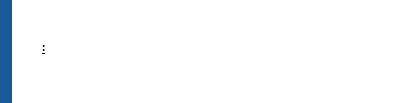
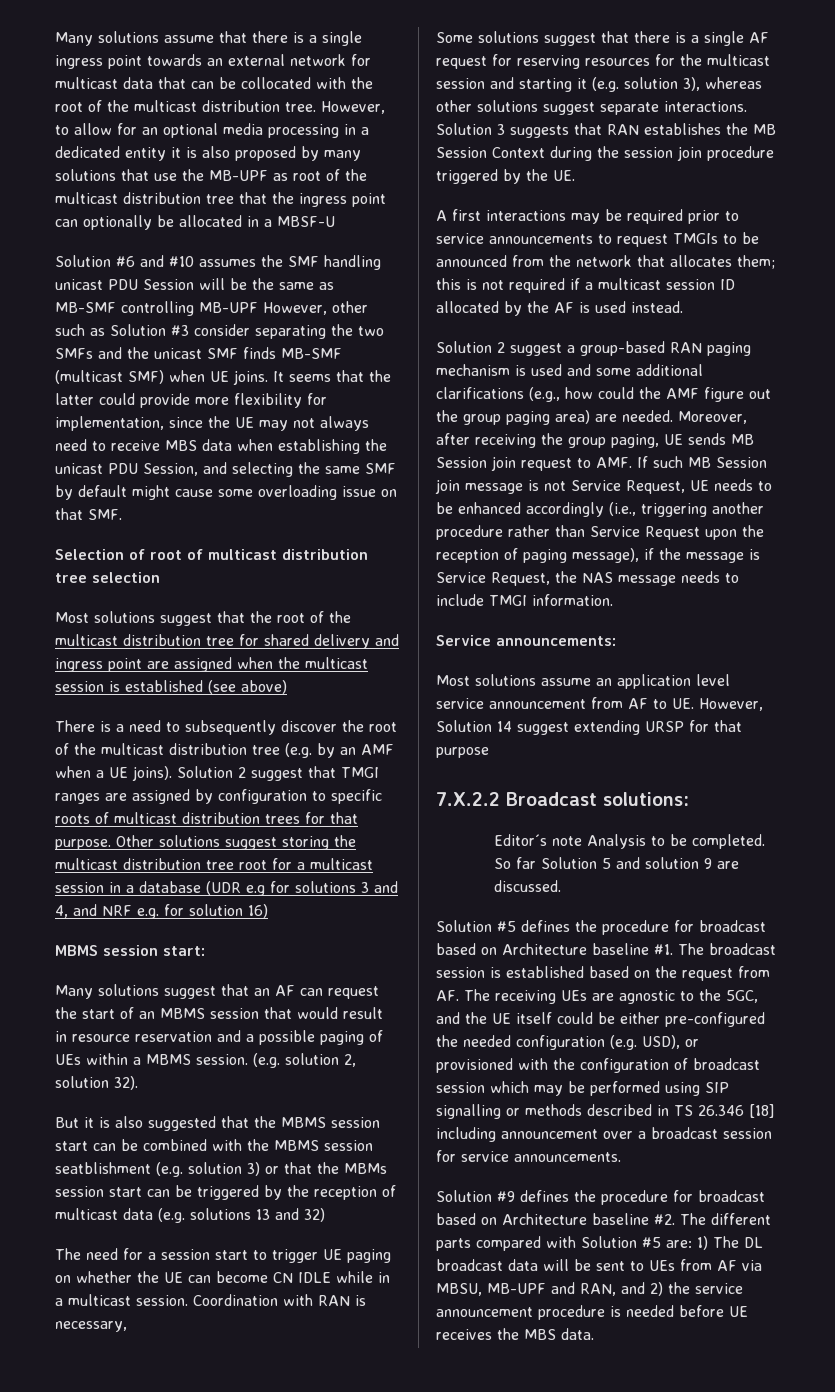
- :
+ Many solutions assume that there is a single ingress point towards an external network for multicast data that can be collocated with the root of the multicast distribution tree. However, to allow for an optional media processing in a dedicated entity it is also proposed by many solutions that use the MB-UPF as root of the multicast distribution tree that the ingress point can optionally be allocated in a MBSF-U
+ Solution #6 and #10 assumes the SMF handling unicast PDU Session will be the same as MB-SMF controlling MB-UPF However, other such as Solution #3 consider separating the two SMFs and the unicast SMF finds MB-SMF (multicast SMF) when UE joins. It seems that the latter could provide more flexibility for implementation, since the UE may not always need to receive MBS data when establishing the unicast PDU Session, and selecting the same SMF by default might cause some overloading issue on that SMF.
+ Selection of root of multicast distribution tree selection
+ Most solutions suggest that the root of the multicast distribution tree for shared delivery and ingress point are assigned when the multicast session is established (see above)
+ There is a need to subsequently discover the root of the multicast distribution tree (e.g. by an AMF when a UE joins). Solution 2 suggest that TMGI ranges are assigned by configuration to specific roots of multicast distribution trees for that purpose. Other solutions suggest storing the multicast distribution tree root for a multicast session in a database (UDR e.g for solutions 3 and 4, and NRF e.g. for solution 16)
+ MBMS session start:
+ Many solutions suggest that an AF can request the start of an MBMS session that would result in resource reservation and a possible paging of UEs within a MBMS session. (e.g. solution 2, solution 32).
+ But it is also suggested that the MBMS session start can be combined with the MBMS session seatblishment (e.g. solution 3) or that the MBMs session start can be triggered by the reception of multicast data (e.g. solutions 13 and 32)
+ The need for a session start to trigger UE paging on whether the UE can become CN IDLE while in a multicast session. Coordination with RAN is necessary,
+ Some solutions suggest that there is a single AF request for reserving resources for the multicast session and starting it (e.g. solution 3), whereas other solutions suggest separate interactions. Solution 3 suggests that RAN establishes the MB Session Context during the session join procedure triggered by the UE.
+ A first interactions may be required prior to service announcements to request TMGIs to be announced from the network that allocates them; this is not required if a multicast session ID allocated by the AF is used instead.
+ Solution 2 suggest a group-based RAN paging mechanism is used and some additional clarifications (e.g., how could the AMF figure out the group paging area) are needed. Moreover, after receiving the group paging, UE sends MB Session join request to AMF. If such MB Session join message is not Service Request, UE needs to be enhanced accordingly (i.e., triggering another procedure rather than Service Request upon the reception of paging message), if the message is Service Request, the NAS message needs to include TMGI information.
+ Service announcements:
+ Most solutions assume an application level service announcement from AF to UE. However, Solution 14 suggest extending URSP for that purpose
+ 7.X.2.2 Broadcast solutions:
+ Editor´s note Analysis to be completed. So far Solution 5 and solution 9 are discussed.
+ Solution #5 defines the procedure for broadcast based on Architecture baseline #1. The broadcast session is established based on the request from AF. The receiving UEs are agnostic to the 5GC, and the UE itself could be either pre-configured the needed configuration (e.g. USD), or provisioned with the configuration of broadcast session which may be performed using SIP signalling or methods described in TS 26.346 [18] including announcement over a broadcast session for service announcements.
+ Solution #9 defines the procedure for broadcast based on Architecture baseline #2. The different parts compared with Solution #5 are: 1) The DL broadcast data will be sent to UEs from AF via MBSU, MB-UPF and RAN, and 2) the service announcement procedure is needed before UE receives the MBS data.

